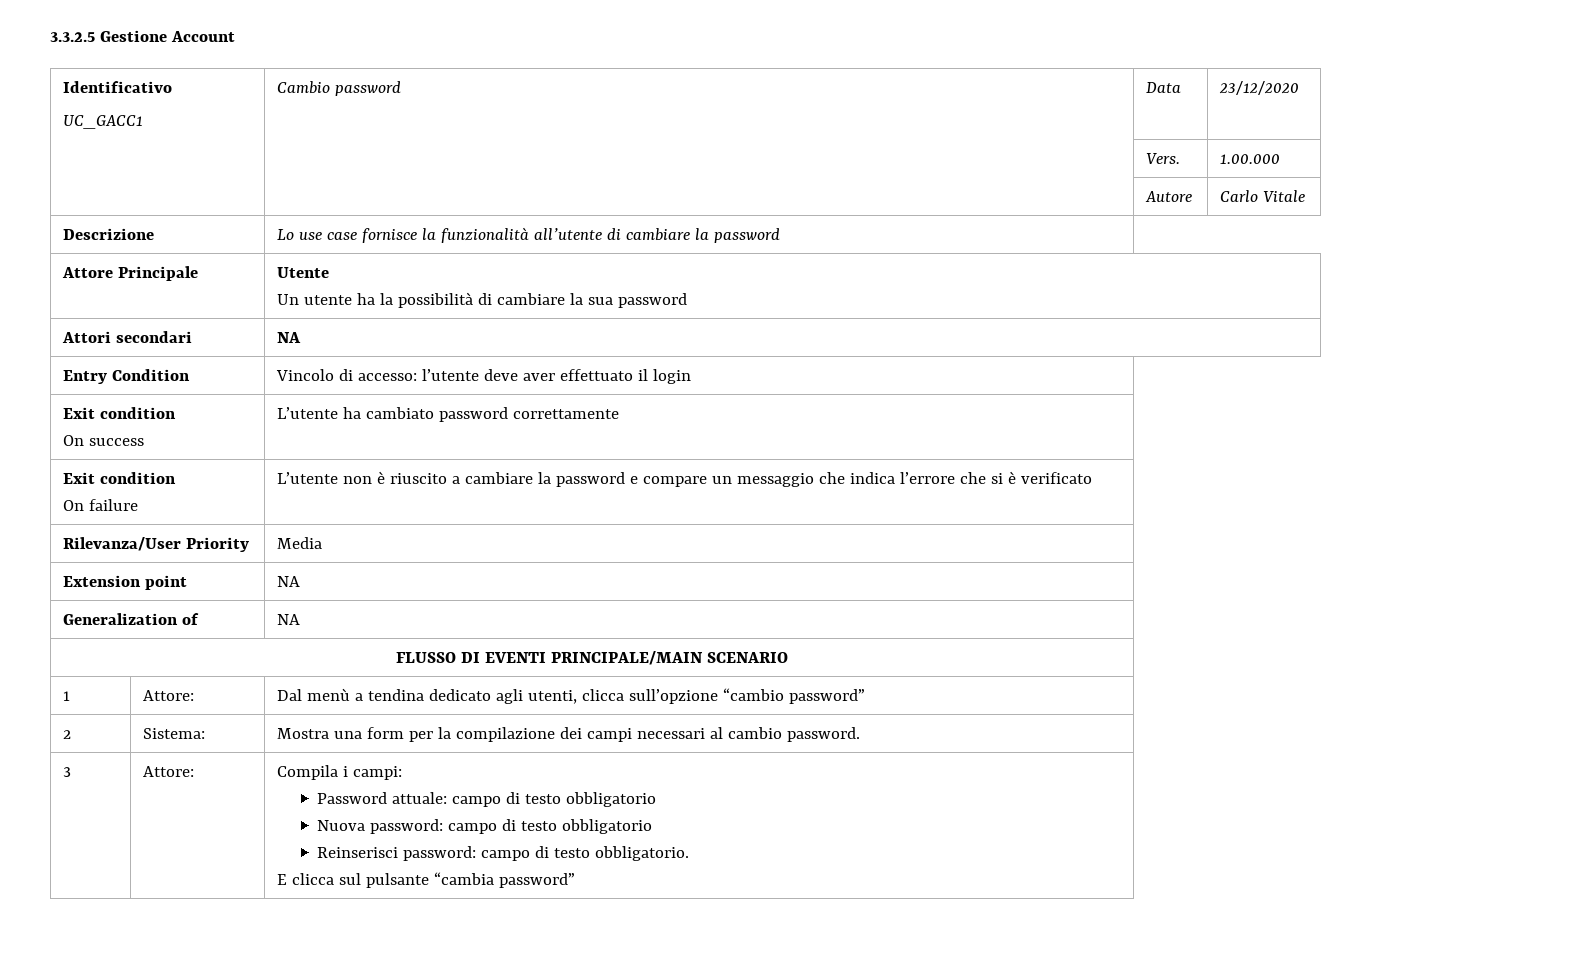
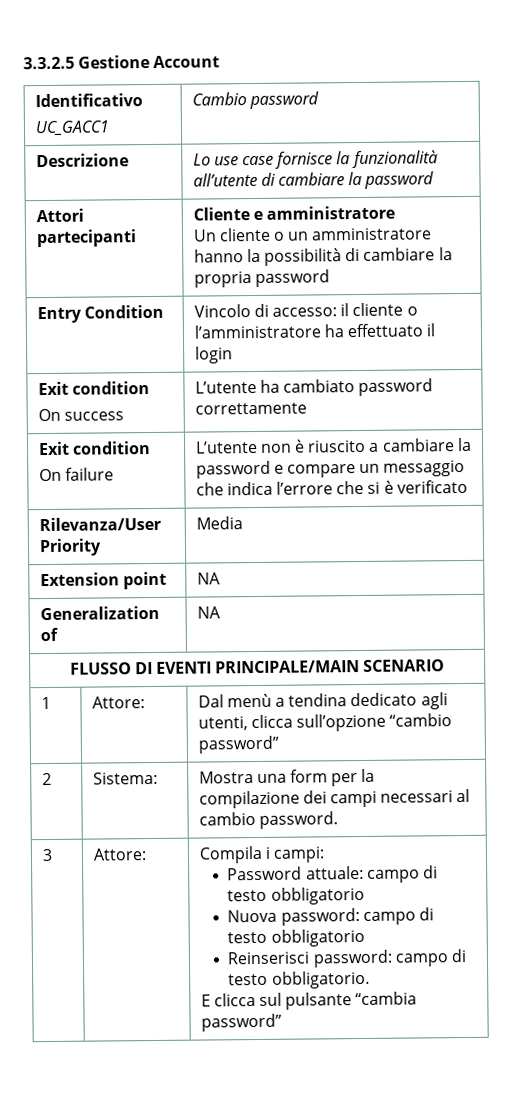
  Identificativo
- UC_GACC1 | Cambio password | Data | 23/12/2020
- | | Vers. | 1.00.000
- | | Autore | Carlo Vitale
+ UC_GACC1 | Cambio password
- Attore Principale | Utente
- Un utente ha la possibilità di cambiare la sua password
- Attori secondari | NA
+ Attori partecipanti | Cliente e amministratore
+ Un cliente o un amministratore hanno la possibilità di cambiare la propria password
- Entry Condition | Vincolo di accesso: l’utente deve aver effettuato il login
+ Entry Condition | Vincolo di accesso: il cliente o l’amministratore ha effettuato il login

